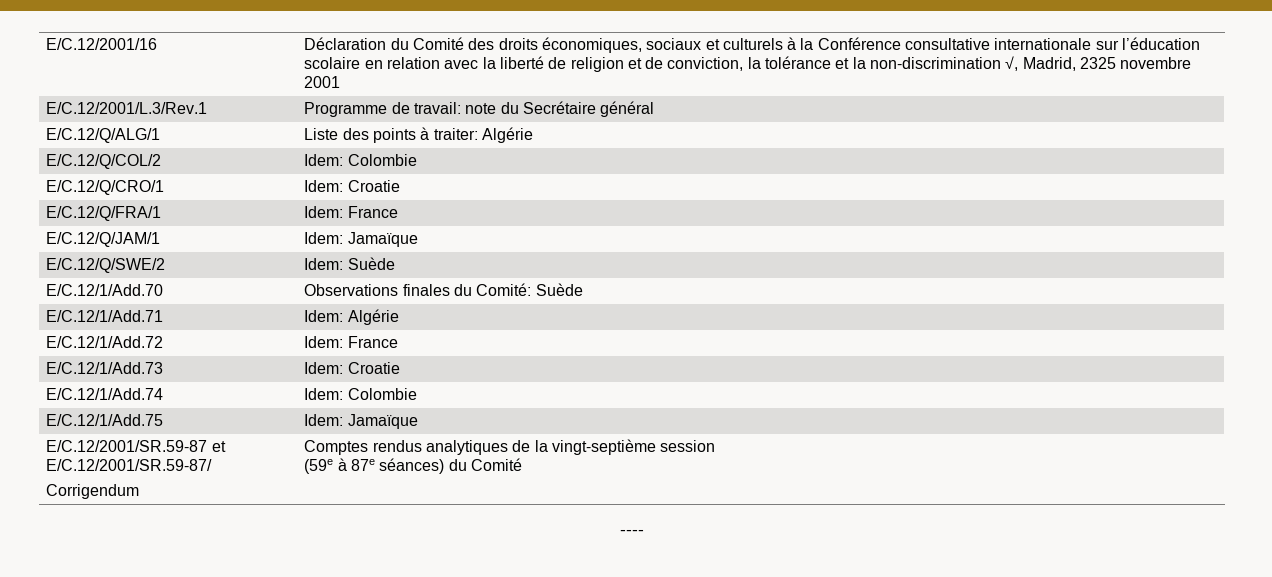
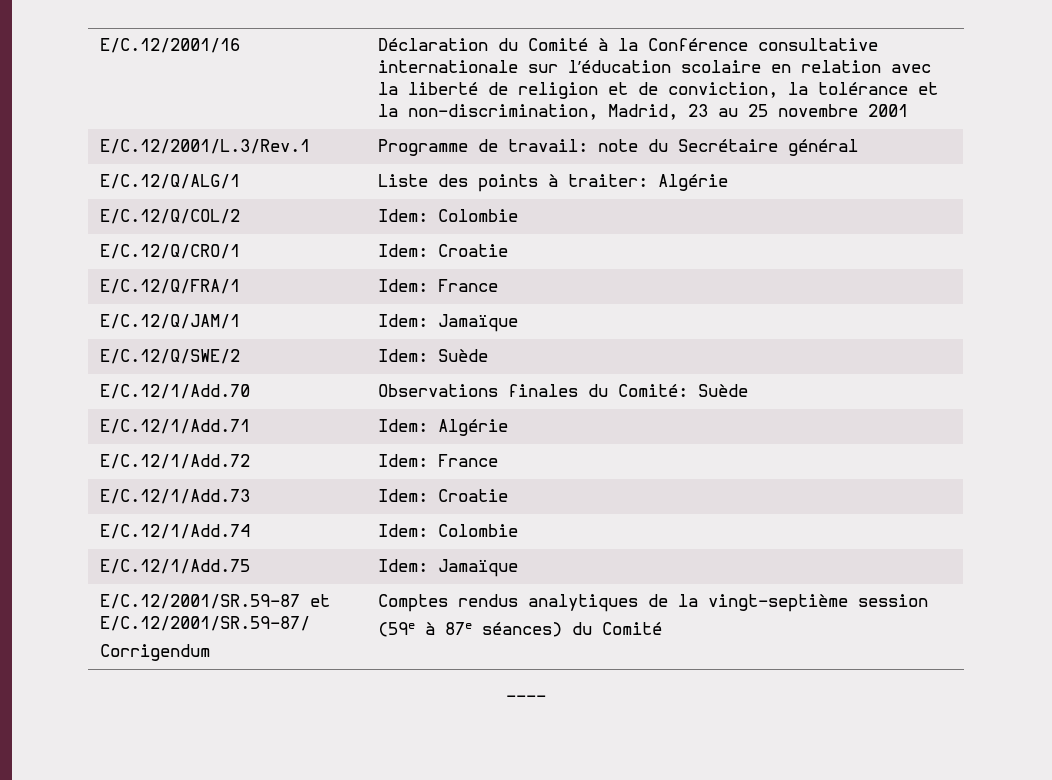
- E/C.12/2001/16 | Déclaration du Comité des droits économiques, sociaux et culturels à la Conférence consultative internationale sur l’éducation scolaire en relation avec la liberté de religion et de conviction, la tolérance et la non-discrimination √, Madrid, 2325 novembre 2001
+ E/C.12/2001/16 | Déclaration du Comité à la Conférence consultative internationale sur l’éducation scolaire en relation avec la liberté de religion et de conviction, la tolérance et la non-discrimination, Madrid, 23 au 25 novembre 2001

